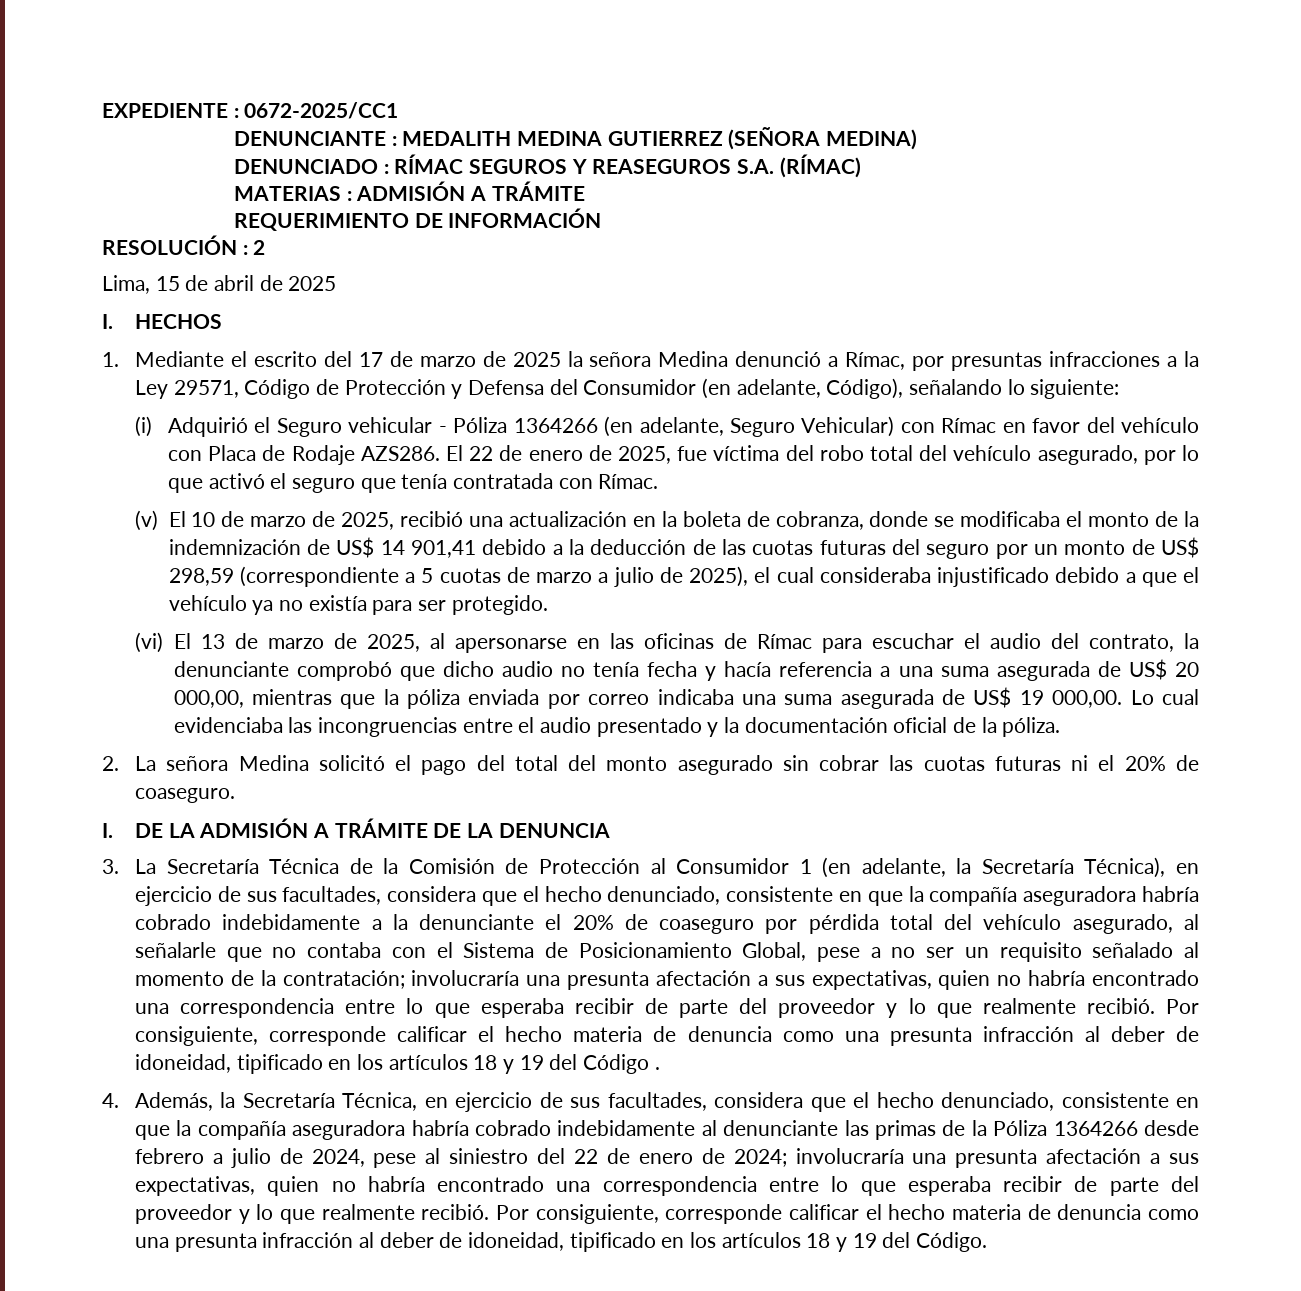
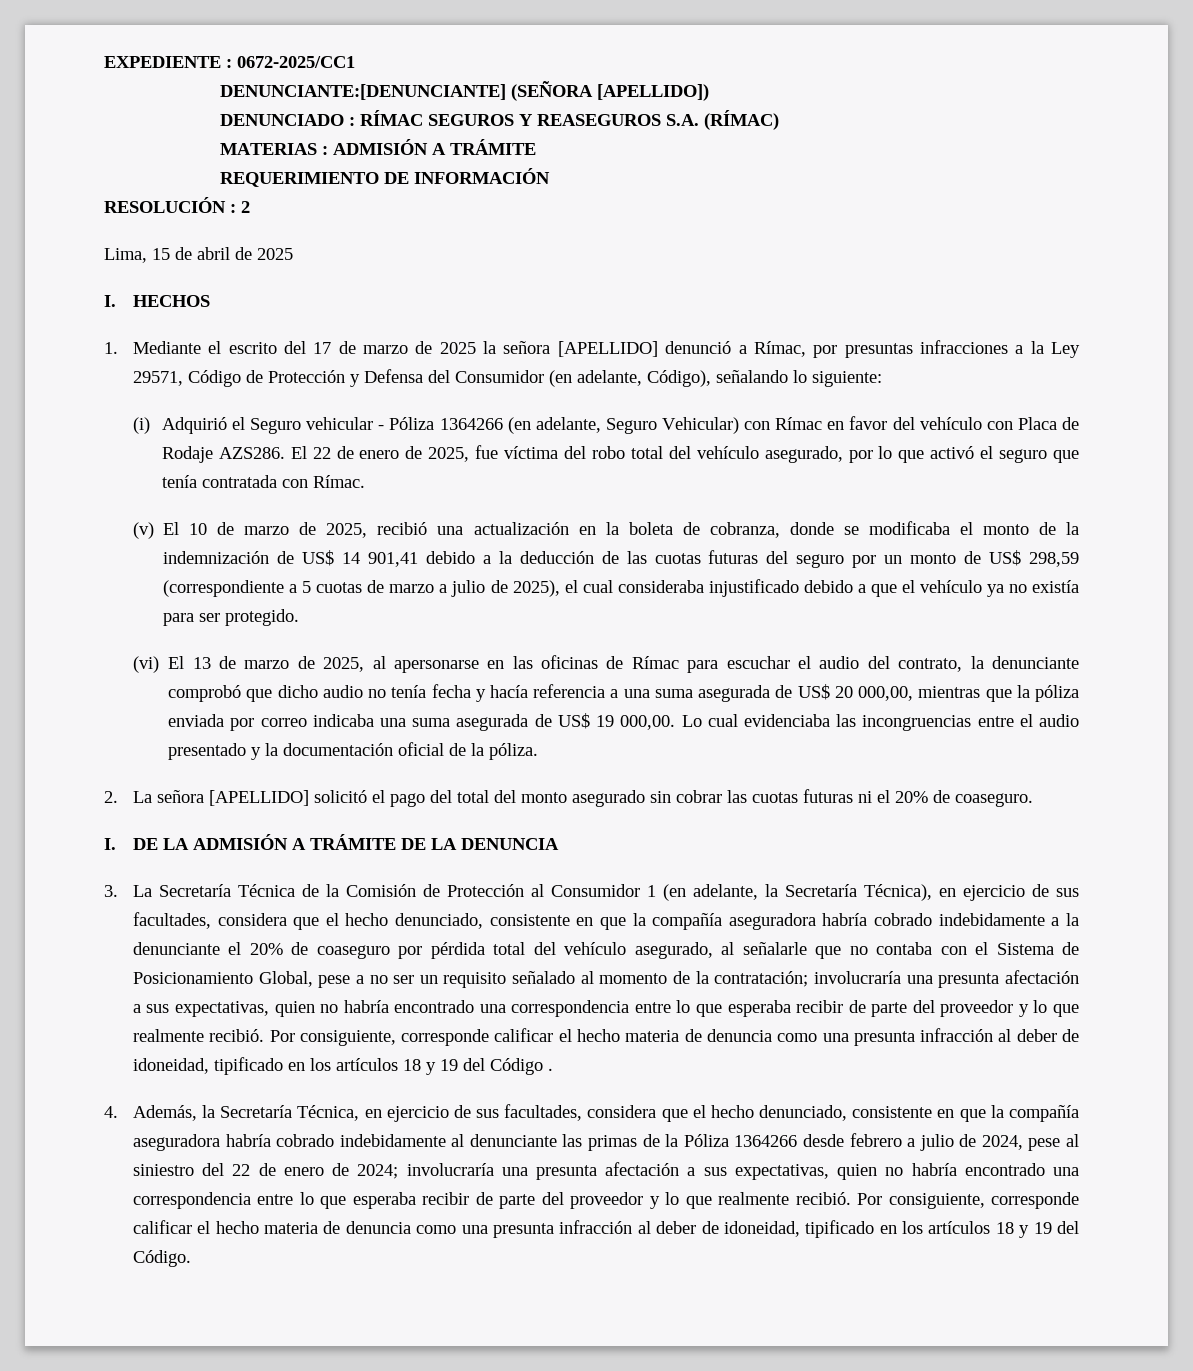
- DENUNCIANTE : MEDALITH MEDINA GUTIERREZ (SEÑORA MEDINA)
+ DENUNCIANTE:[DENUNCIANTE] (SEÑORA [APELLIDO])
- 1. Mediante el escrito del 17 de marzo de 2025 la señora Medina denunció a Rímac, por presuntas infracciones a la Ley 29571, Código de Protección y Defensa del Consumidor (en adelante, Código), señalando lo siguiente:
+ 1. Mediante el escrito del 17 de marzo de 2025 la señora [APELLIDO] denunció a Rímac, por presuntas infracciones a la Ley 29571, Código de Protección y Defensa del Consumidor (en adelante, Código), señalando lo siguiente:
- 2. La señora Medina solicitó el pago del total del monto asegurado sin cobrar las cuotas futuras ni el 20% de coaseguro.
+ 2. La señora [APELLIDO] solicitó el pago del total del monto asegurado sin cobrar las cuotas futuras ni el 20% de coaseguro.

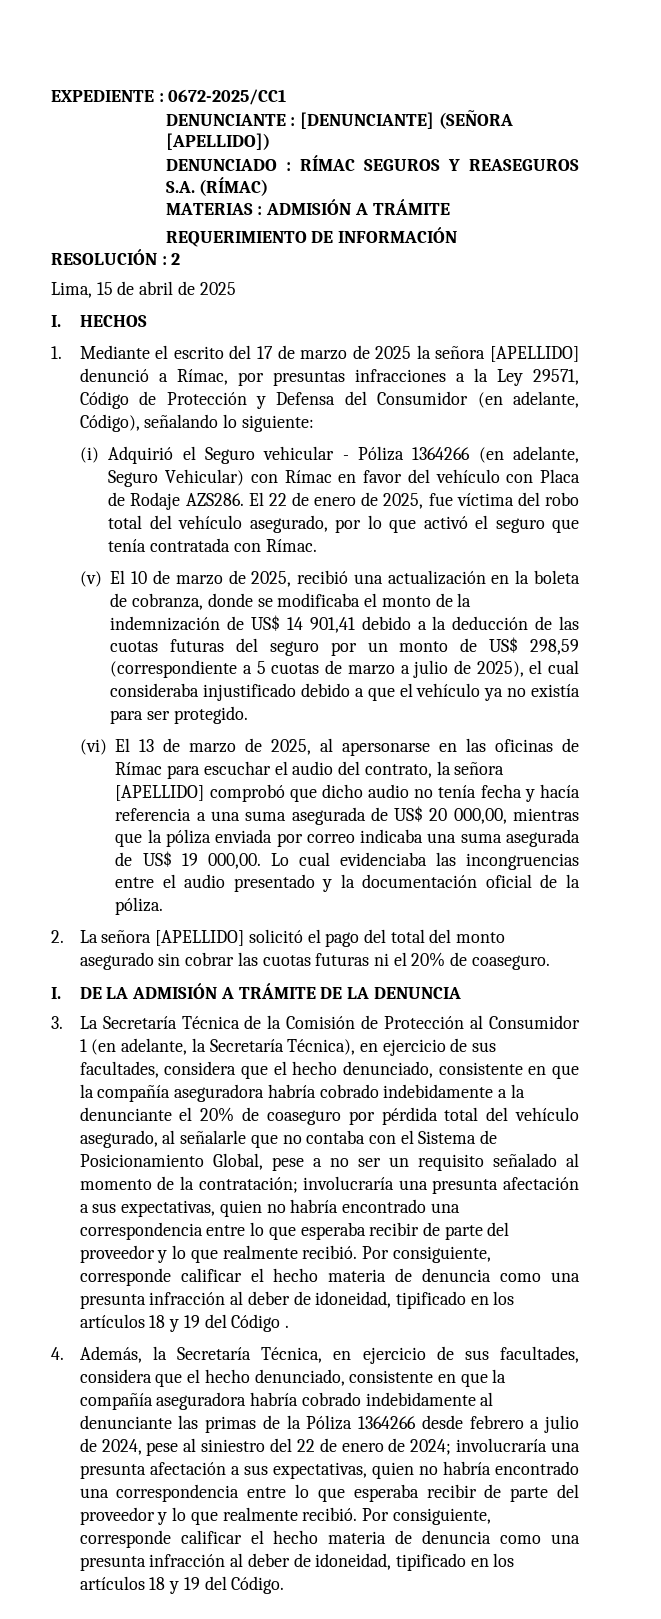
- DENUNCIANTE:[DENUNCIANTE] (SEÑORA [APELLIDO])
+ DENUNCIANTE : [DENUNCIANTE] (SEÑORA [APELLIDO])
- (vi) El 13 de marzo de 2025, al apersonarse en las oficinas de Rímac para escuchar el audio del contrato, la denunciante comprobó que dicho audio no tenía fecha y hacía referencia a una suma asegurada de US$ 20 000,00, mientras que la póliza enviada por correo indicaba una suma asegurada de US$ 19 000,00.
+ (vi) El 13 de marzo de 2025, al apersonarse en las oficinas de Rímac para escuchar el audio del contrato, la señora [APELLIDO] comprobó que dicho audio no tenía fecha y hacía referencia a una suma asegurada de US$ 20 000,00, mientras que la póliza enviada por correo indicaba una suma asegurada de US$ 19 000,00.

